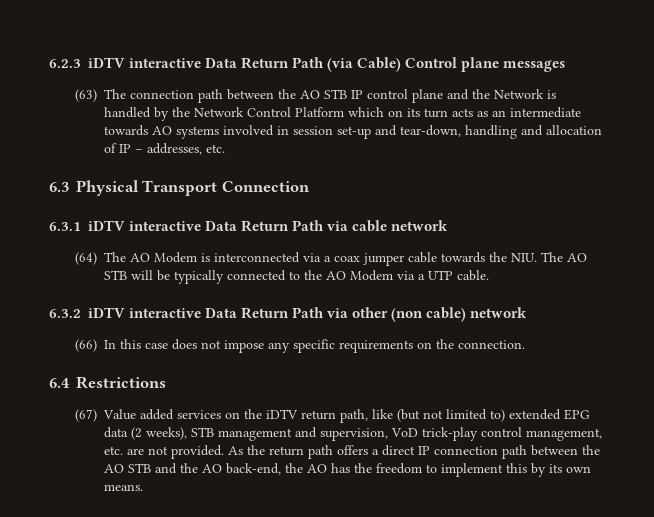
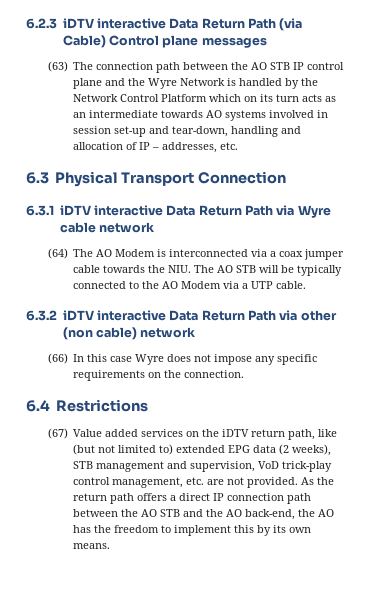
- (63) The connection path between the AO STB IP control plane and the Network is handled by the Network Control Platform which on its turn acts as an intermediate towards AO systems involved in session set-up and tear-down, handling and allocation of IP – addresses, etc.
+ (63) The connection path between the AO STB IP control plane and the Wyre Network is handled by the Network Control Platform which on its turn acts as an intermediate towards AO systems involved in session set-up and tear-down, handling and allocation of IP – addresses, etc.
- 6.3.1 iDTV interactive Data Return Path via cable network
+ 6.3.1 iDTV interactive Data Return Path via Wyre cable network
- (66) In this case does not impose any specific requirements on the connection.
+ (66) In this case Wyre does not impose any specific requirements on the connection.

